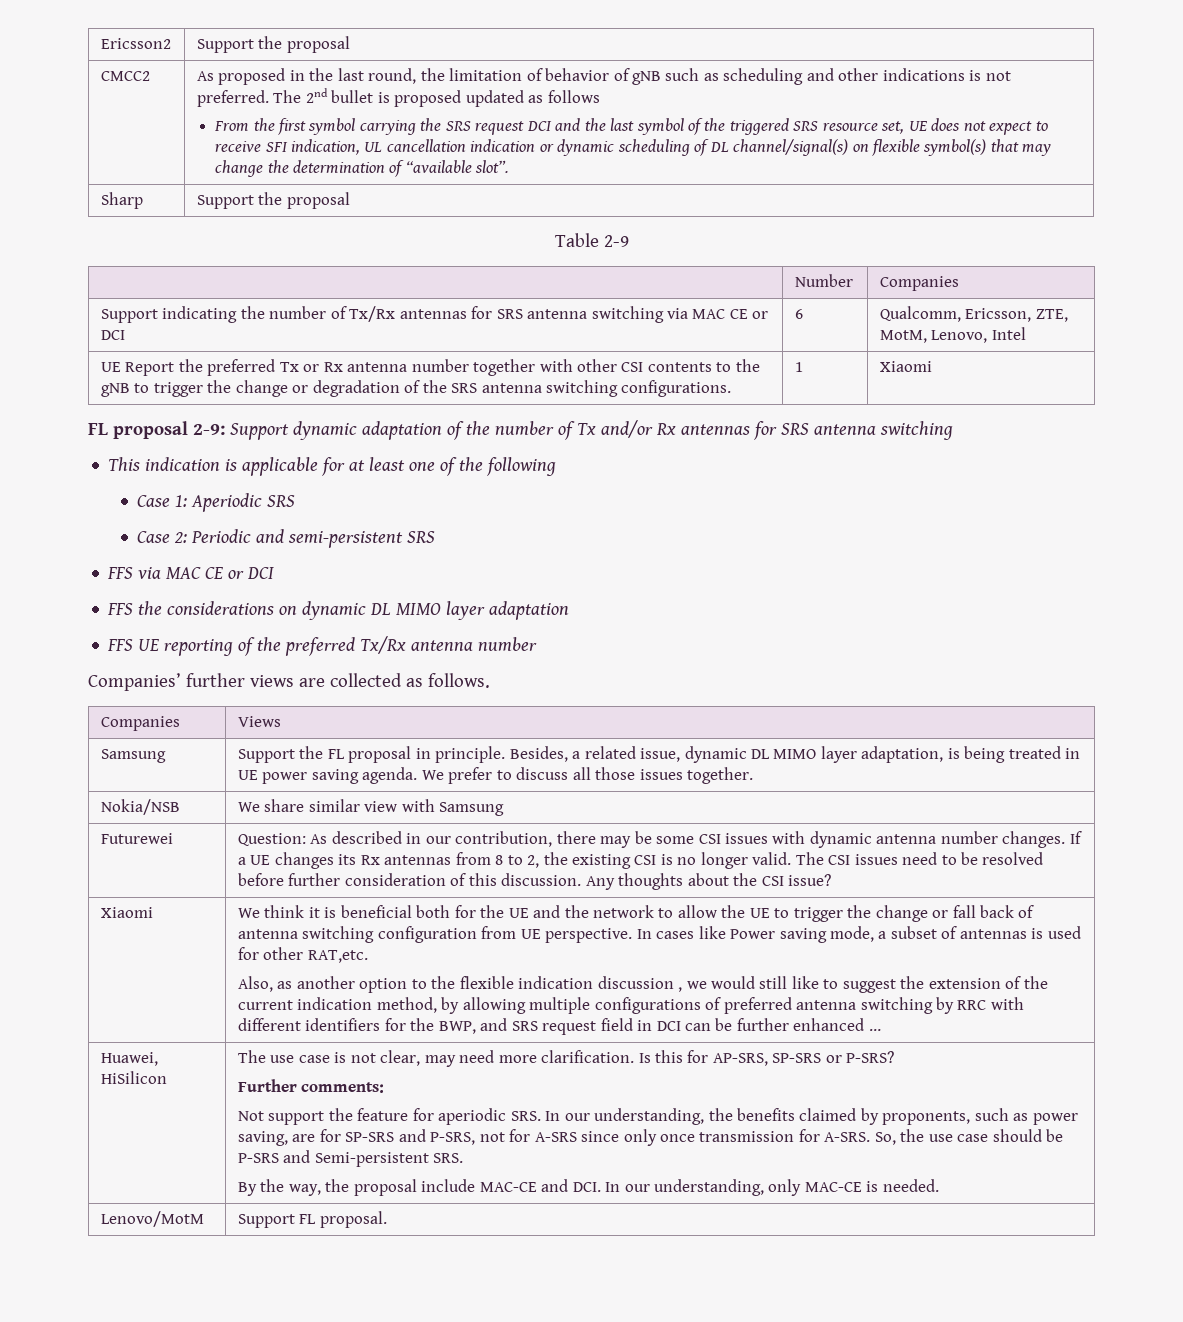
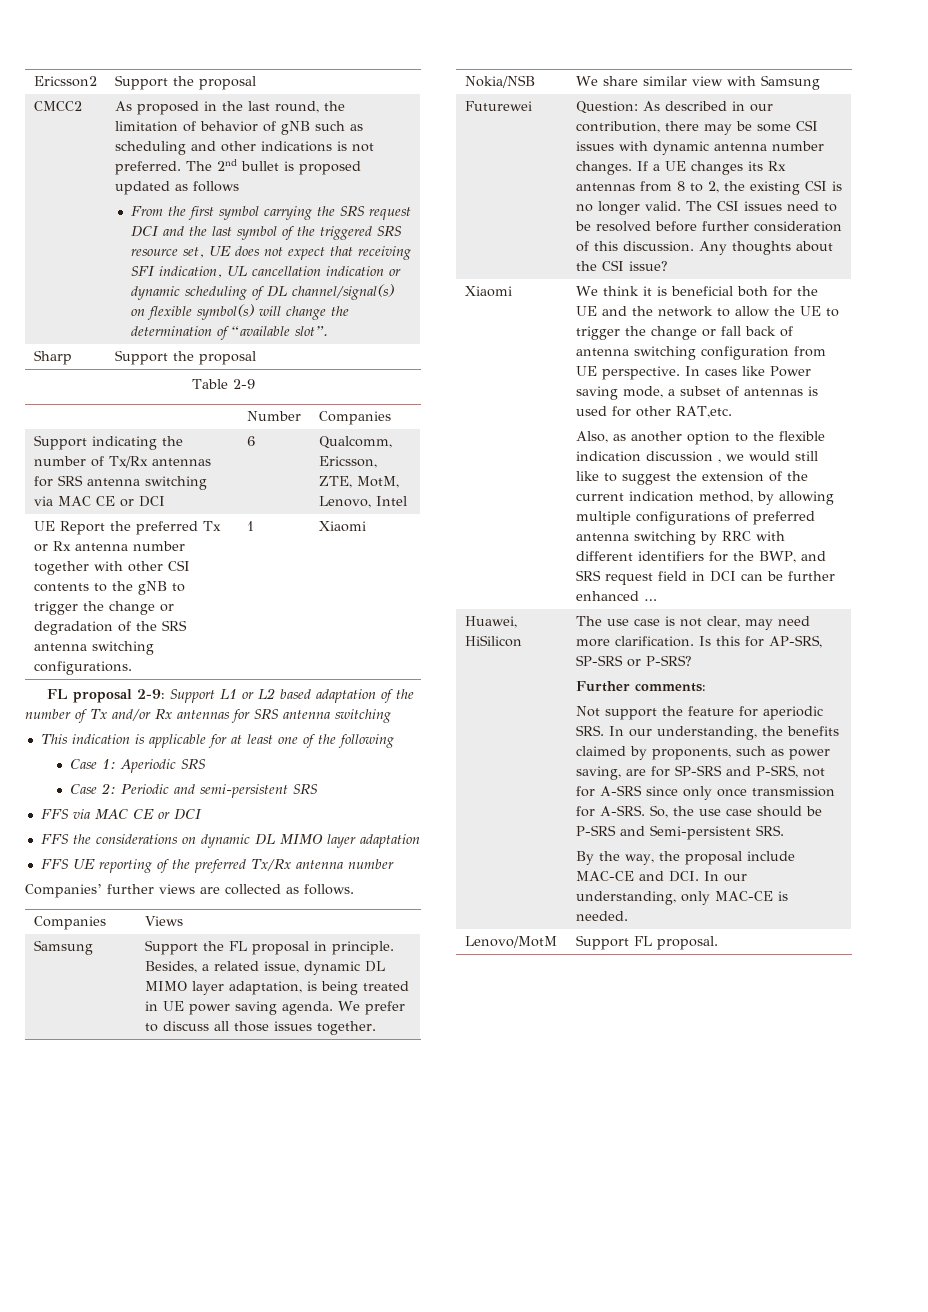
- From the first symbol carrying the SRS request DCI and the last symbol of the triggered SRS resource set, UE does not expect to receive SFI indication, UL cancellation indication or dynamic scheduling of DL channel/signal(s) on flexible symbol(s) that may change the determination of “available slot”.
+ From the first symbol carrying the SRS request DCI and the last symbol of the triggered SRS resource set, UE does not expect that receiving SFI indication, UL cancellation indication or dynamic scheduling of DL channel/signal(s) on flexible symbol(s) will change the determination of “available slot”.
- FL proposal 2-9: Support dynamic adaptation of the number of Tx and/or Rx antennas for SRS antenna switching
+ FL proposal 2-9: Support L1 or L2 based adaptation of the number of Tx and/or Rx antennas for SRS antenna switching

